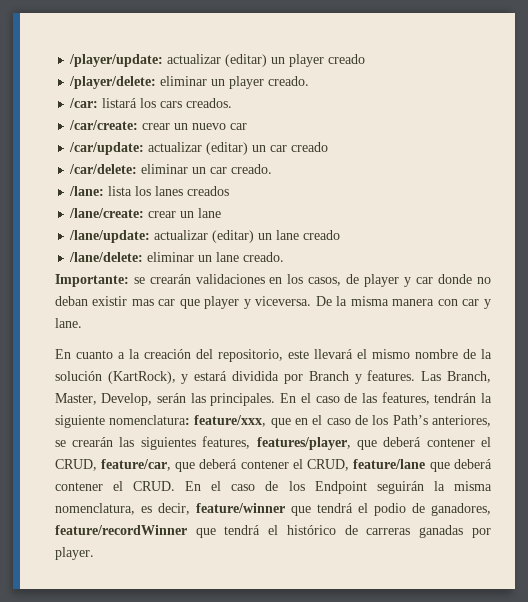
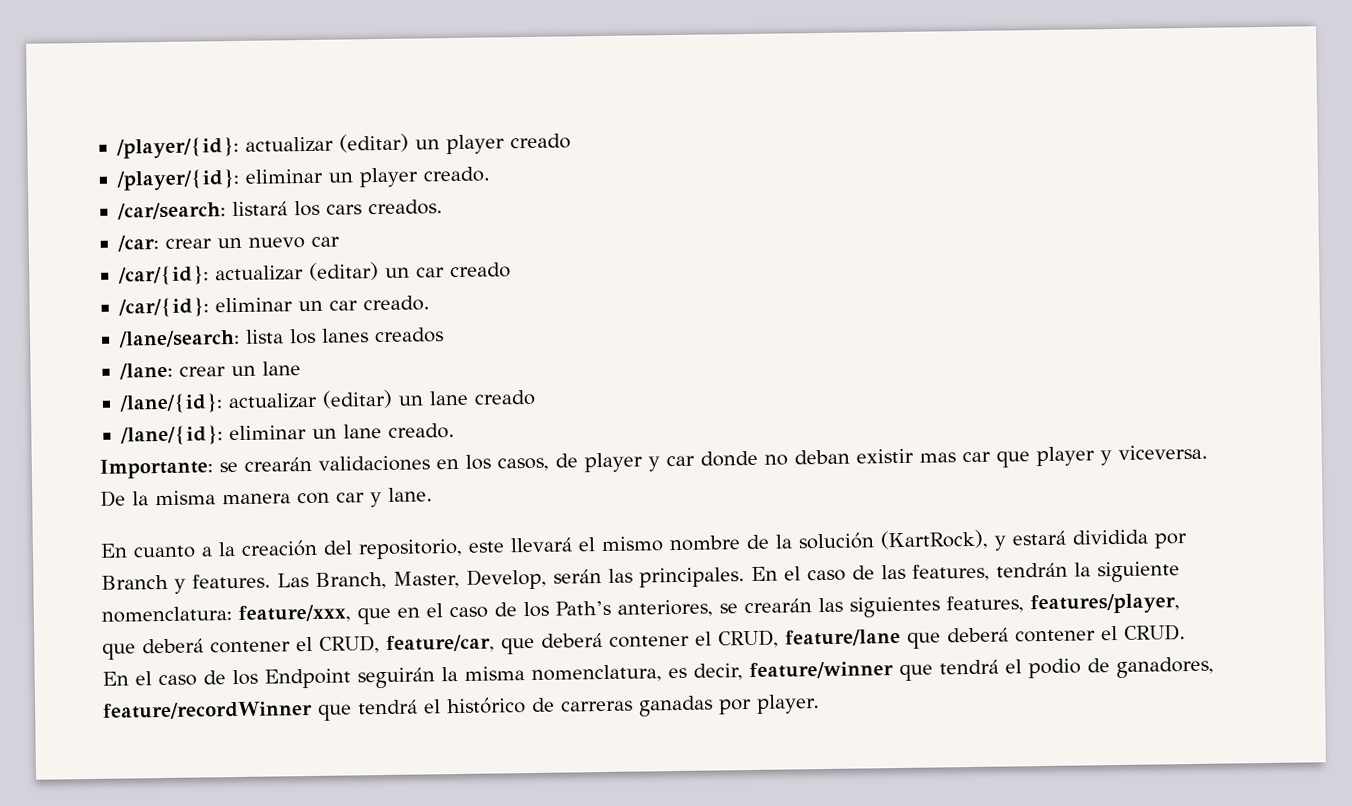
- /player/update: actualizar (editar) un player creado
+ /player/{id}: actualizar (editar) un player creado
- /player/delete: eliminar un player creado.
+ /player/{id}: eliminar un player creado.
- /car: listará los cars creados.
+ /car/search: listará los cars creados.
- /car/create: crear un nuevo car
+ /car: crear un nuevo car
- /car/update: actualizar (editar) un car creado
+ /car/{id}: actualizar (editar) un car creado
- /car/delete: eliminar un car creado.
+ /car/{id}: eliminar un car creado.
- /lane: lista los lanes creados
+ /lane/search: lista los lanes creados
- /lane/create: crear un lane
+ /lane: crear un lane
- /lane/update: actualizar (editar) un lane creado
+ /lane/{id}: actualizar (editar) un lane creado
- /lane/delete: eliminar un lane creado.
+ /lane/{id}: eliminar un lane creado.

